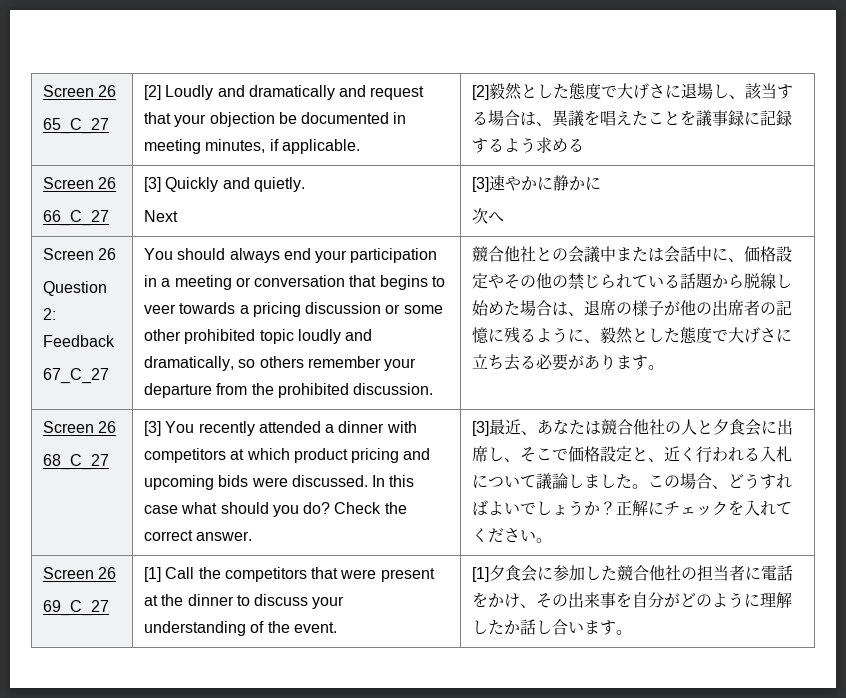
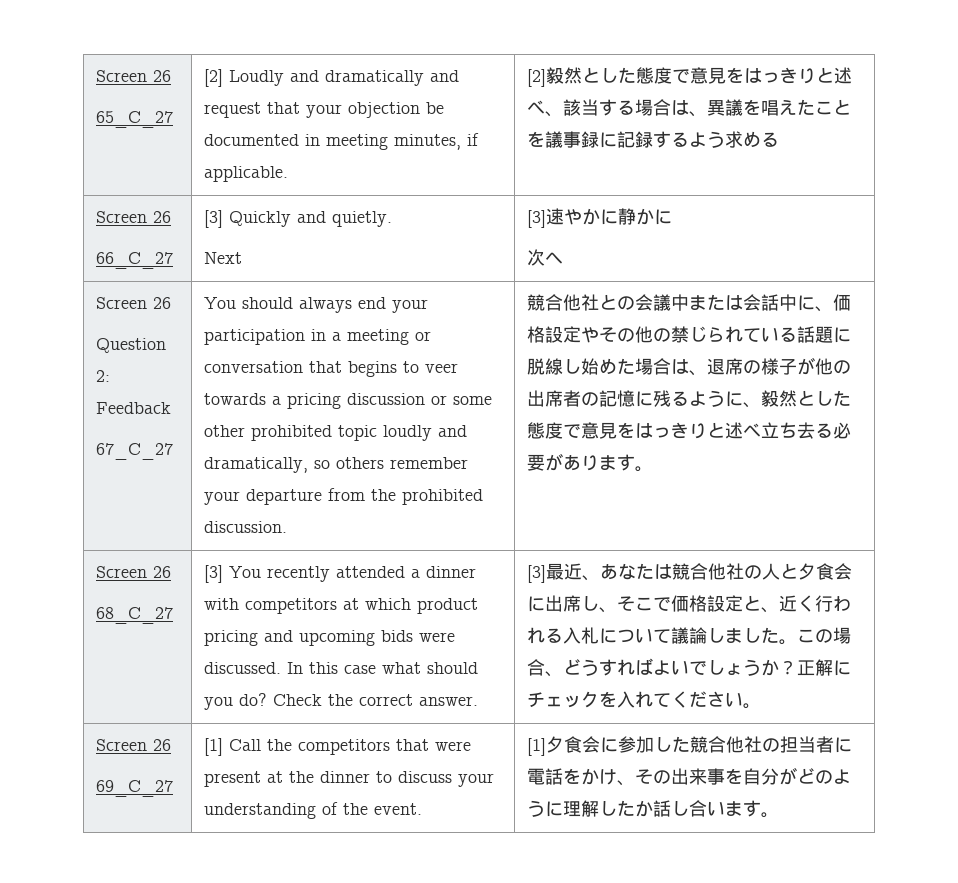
- [2]毅然とした態度で大げさに退場し、該当する場合は、異議を唱えたことを議事録に記録するよう求める
+ [2]毅然とした態度で意見をはっきりと述べ、該当する場合は、異議を唱えたことを議事録に記録するよう求める
- 競合他社との会議中または会話中に、価格設定やその他の禁じられている話題から脱線し始めた場合は、退席の様子が他の出席者の記憶に残るように、毅然とした態度で大げさに立ち去る必要があります。
+ 競合他社との会議中または会話中に、価格設定やその他の禁じられている話題に脱線し始めた場合は、退席の様子が他の出席者の記憶に残るように、毅然とした態度で意見をはっきりと述べ立ち去る必要があります。

